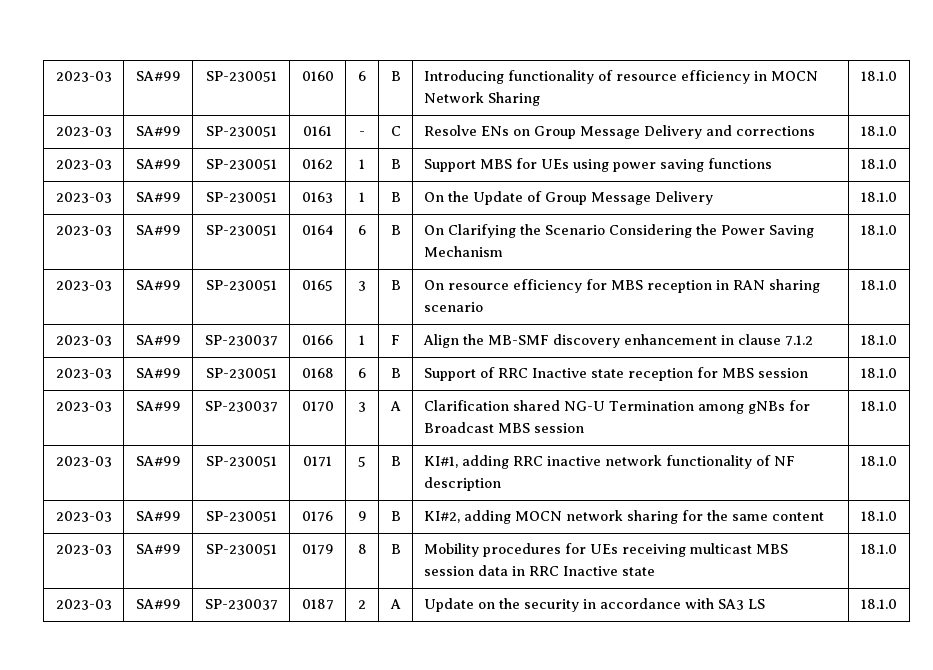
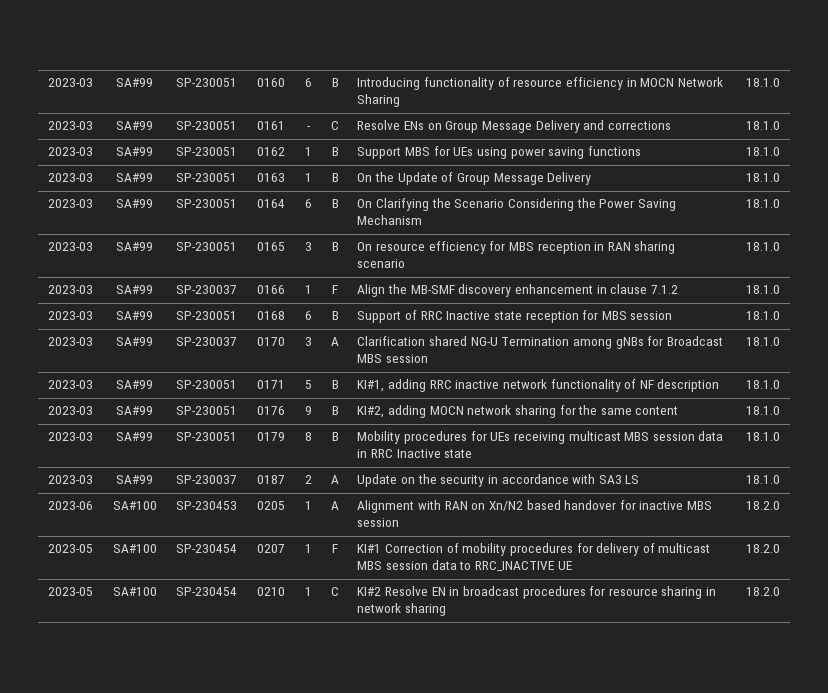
+ 2023-06 | SA#100 | SP-230453 | 0205 | 1 | A | Alignment with RAN on Xn/N2 based handover for inactive MBS session | 18.2.0
+ 2023-05 | SA#100 | SP-230454 | 0207 | 1 | F | KI#1 Correction of mobility procedures for delivery of multicast MBS session data to RRC_INACTIVE UE | 18.2.0
+ 2023-05 | SA#100 | SP-230454 | 0210 | 1 | C | KI#2 Resolve EN in broadcast procedures for resource sharing in network sharing | 18.2.0

